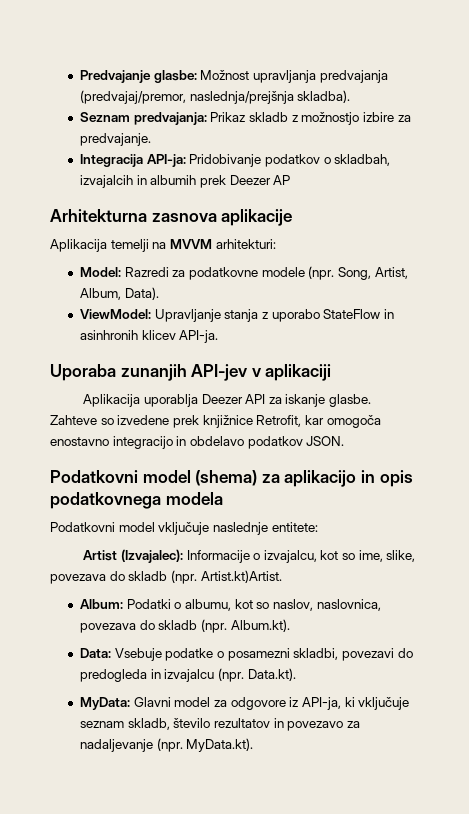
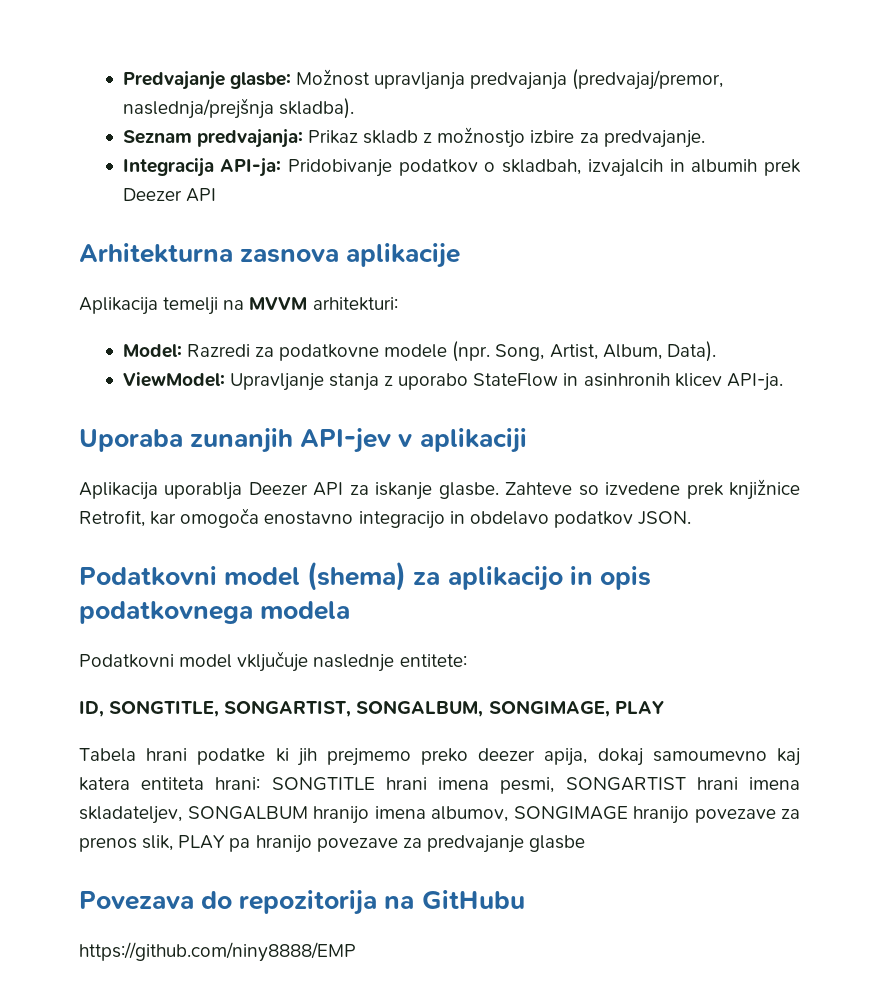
- Integracija API-ja: Pridobivanje podatkov o skladbah, izvajalcih in albumih prek Deezer AP
+ Integracija API-ja: Pridobivanje podatkov o skladbah, izvajalcih in albumih prek Deezer API
- Artist (Izvajalec): Informacije o izvajalcu, kot so ime, slike, povezava do skladb (npr. Artist.kt)Artist.
- Album: Podatki o albumu, kot so naslov, naslovnica, povezava do skladb (npr. Album.kt).
- Data: Vsebuje podatke o posamezni skladbi, povezavi do predogleda in izvajalcu (npr. Data.kt).
- MyData: Glavni model za odgovore iz API-ja, ki vključuje seznam skladb, število rezultatov in povezavo za nadaljevanje (npr. MyData.kt).
+ ID, SONGTITLE, SONGARTIST, SONGALBUM, SONGIMAGE, PLAY
+ Tabela hrani podatke ki jih prejmemo preko deezer apija, dokaj samoumevno kaj katera entiteta hrani: SONGTITLE hrani imena pesmi, SONGARTIST hrani imena skladateljev, SONGALBUM hranijo imena albumov, SONGIMAGE hranijo povezave za prenos slik, PLAY pa hranijo povezave za predvajanje glasbe
+ Povezava do repozitorija na GitHubu
+ https://github.com/niny8888/EMP

